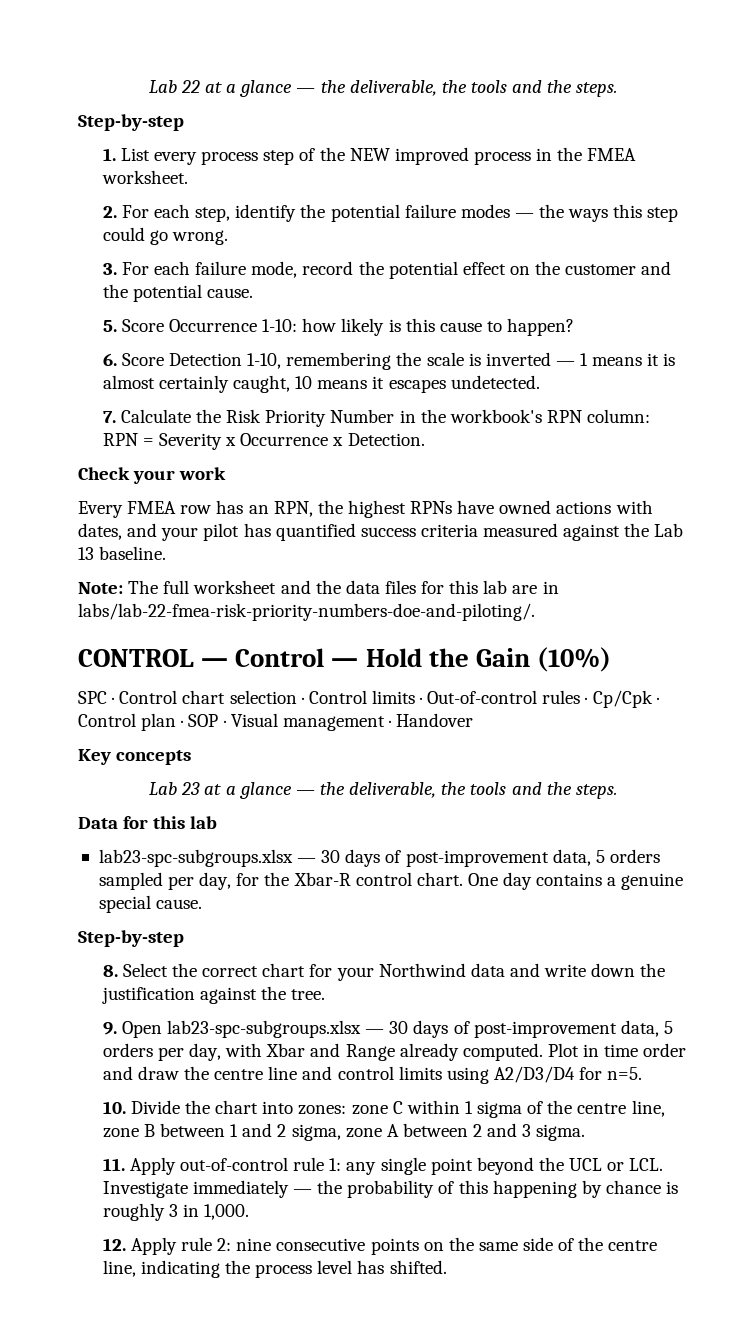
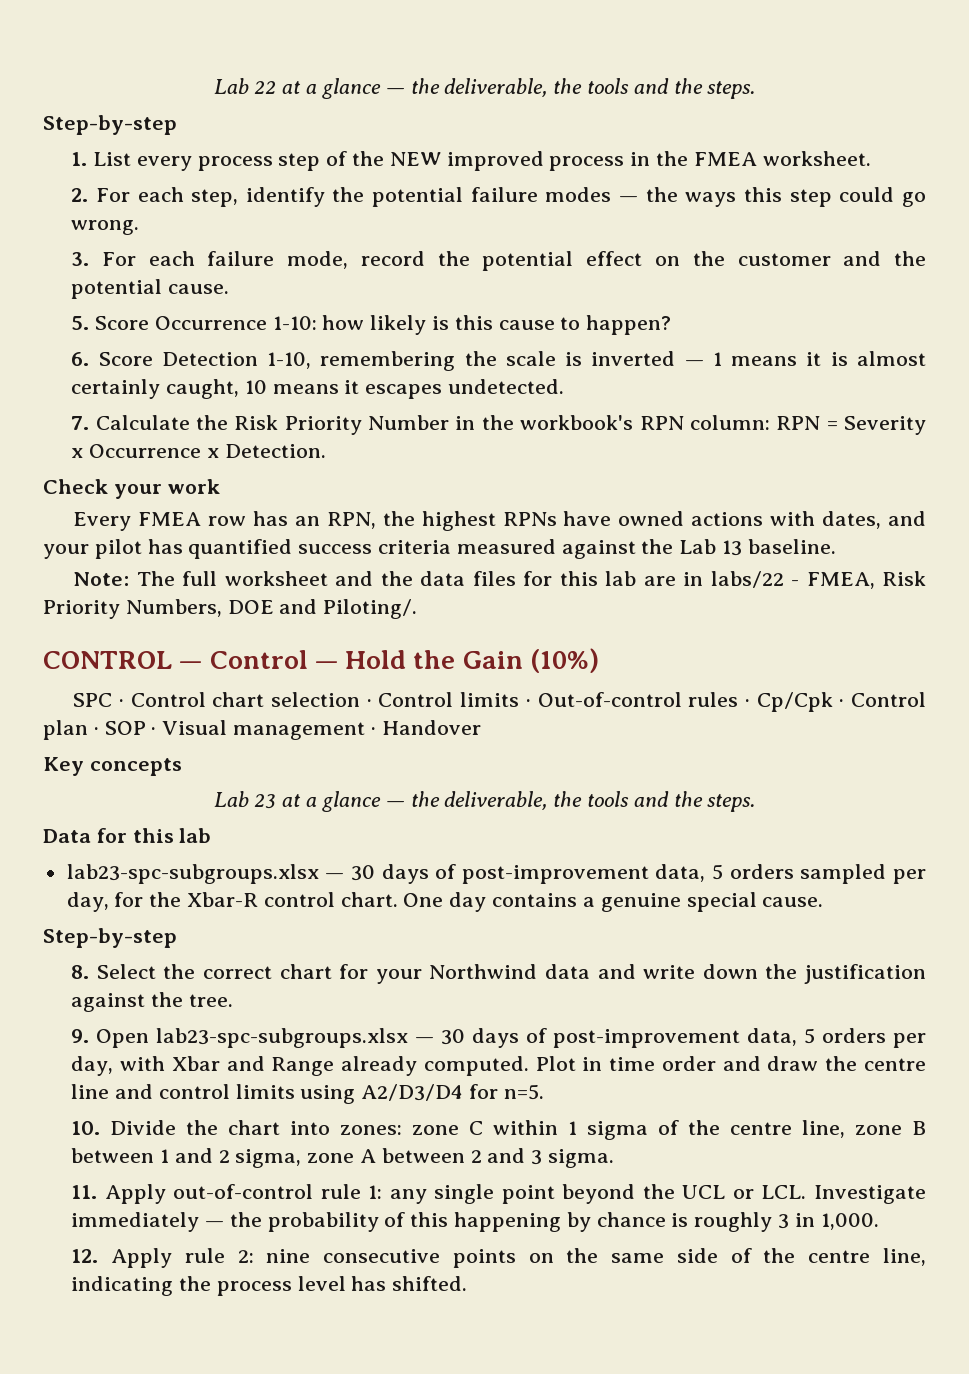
- Note: The full worksheet and the data files for this lab are in labs/lab-22-fmea-risk-priority-numbers-doe-and-piloting/.
+ Note: The full worksheet and the data files for this lab are in labs/22 - FMEA, Risk Priority Numbers, DOE and Piloting/.

